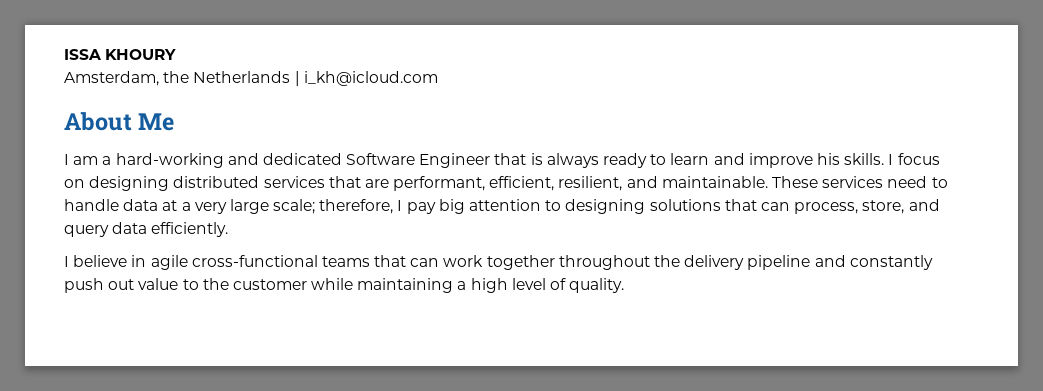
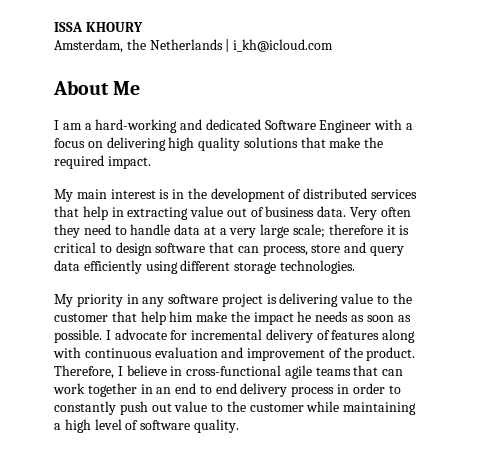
- I am a hard-working and dedicated Software Engineer that is always ready to learn and improve his skills. I focus on designing distributed services that are performant, efficient, resilient, and maintainable. These services need to handle data at a very large scale; therefore, I pay big attention to designing solutions that can process, store, and query data efficiently.
- I believe in agile cross-functional teams that can work together throughout the delivery pipeline and constantly push out value to the customer while maintaining a high level of quality.
+ I am a hard-working and dedicated Software Engineer with a focus on delivering high quality solutions that make the required impact.
+ My main interest is in the development of distributed services that help in extracting value out of business data. Very often they need to handle data at a very large scale; therefore it is critical to design software that can process, store and query data efficiently using different storage technologies.
+ My priority in any software project is delivering value to the customer that help him make the impact he needs as soon as possible. I advocate for incremental delivery of features along with continuous evaluation and improvement of the product. Therefore, I believe in cross-functional agile teams that can work together in an end to end delivery process in order to constantly push out value to the customer while maintaining a high level of software quality.

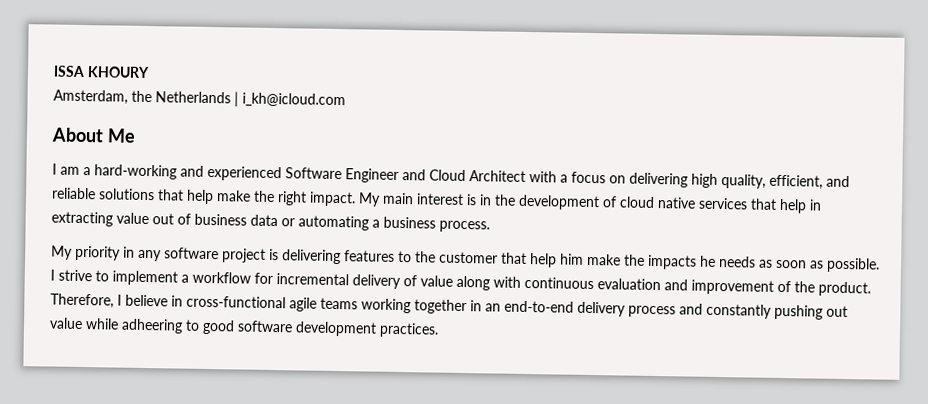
- I am a hard-working and dedicated Software Engineer with a focus on delivering high quality solutions that make the required impact.
- My main interest is in the development of distributed services that help in extracting value out of business data. Very often they need to handle data at a very large scale; therefore it is critical to design software that can process, store and query data efficiently using different storage technologies.
+ I am a hard-working and experienced Software Engineer and Cloud Architect with a focus on delivering high quality, efficient, and reliable solutions that help make the right impact. My main interest is in the development of cloud native services that help in extracting value out of business data or automating a business process.
- My priority in any software project is delivering value to the customer that help him make the impact he needs as soon as possible.
+ My priority in any software project is delivering features to the customer that help him make the impacts he needs as soon as possible.
- I advocate for incremental delivery of features along with continuous evaluation and improvement of the product.
+ I strive to implement a workflow for incremental delivery of value along with continuous evaluation and improvement of the product.
- Therefore, I believe in cross-functional agile teams that can work together in an end to end delivery process in order to constantly push out value to the customer while maintaining a high level of software quality.
+ Therefore, I believe in cross-functional agile teams working together in an end-to-end delivery process and constantly pushing out value while adheering to good software development practices.

